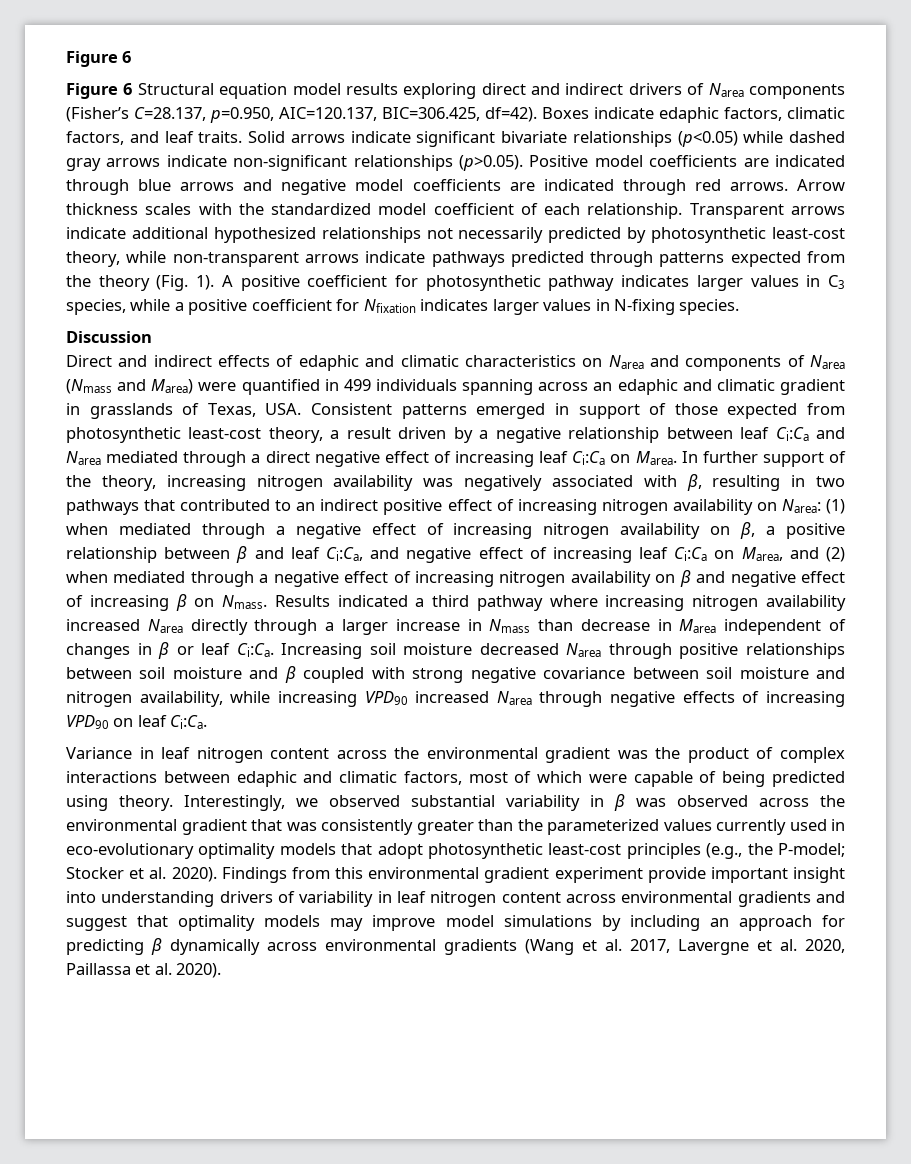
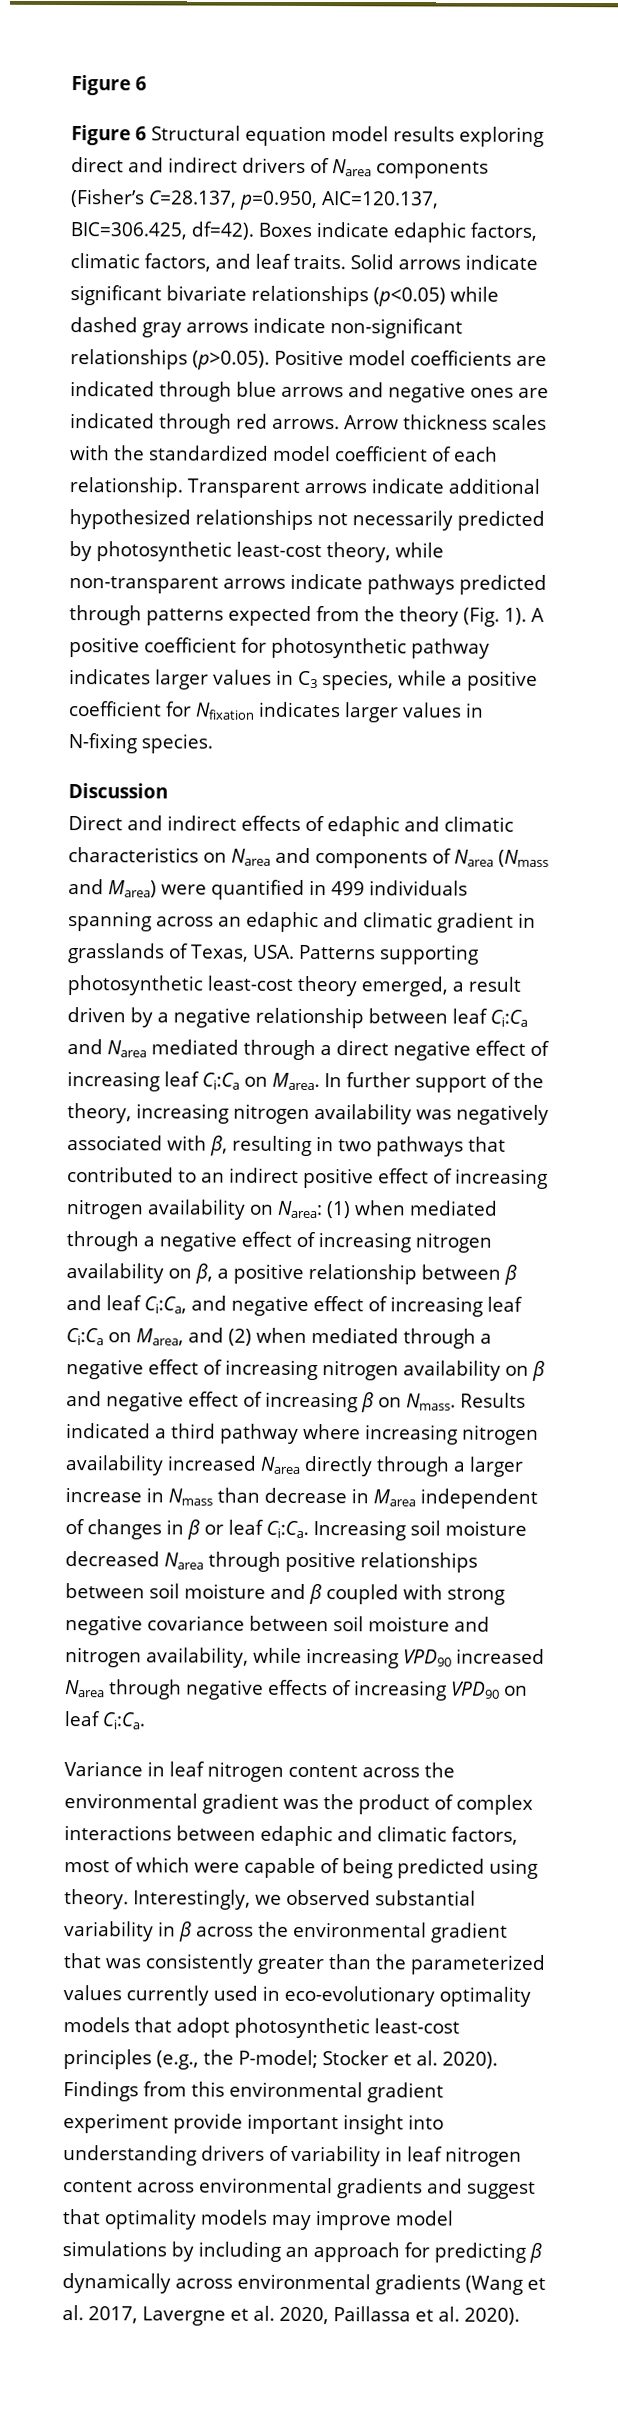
- Solid arrows indicate significant bivariate relationships (p<0.05) while dashed gray arrows indicate non-significant relationships (p>0.05). Positive model coefficients are indicated through blue arrows and negative model coefficients are indicated through red arrows.
+ Solid arrows indicate significant bivariate relationships (p<0.05) while dashed gray arrows indicate non-significant relationships (p>0.05). Positive model coefficients are indicated through blue arrows and negative ones are indicated through red arrows.
- Direct and indirect effects of edaphic and climatic characteristics on Narea and components of Narea (Nmass and Marea) were quantified in 499 individuals spanning across an edaphic and climatic gradient in grasslands of Texas, USA. Consistent patterns emerged in support of those expected from photosynthetic least-cost theory, a result driven by a negative relationship between leaf Ci:Ca and Narea mediated through a direct negative effect of increasing leaf Ci:Ca on Marea.
+ Direct and indirect effects of edaphic and climatic characteristics on Narea and components of Narea (Nmass and Marea) were quantified in 499 individuals spanning across an edaphic and climatic gradient in grasslands of Texas, USA. Patterns supporting photosynthetic least-cost theory emerged, a result driven by a negative relationship between leaf Ci:Ca and Narea mediated through a direct negative effect of increasing leaf Ci:Ca on Marea.
- Interestingly, we observed substantial variability in β was observed across the environmental gradient that was consistently greater than the parameterized values currently used in eco-evolutionary optimality models that adopt photosynthetic least-cost principles (e.g., the P-model; Stocker et al. 2020).
+ Interestingly, we observed substantial variability in β across the environmental gradient that was consistently greater than the parameterized values currently used in eco-evolutionary optimality models that adopt photosynthetic least-cost principles (e.g., the P-model; Stocker et al. 2020).

